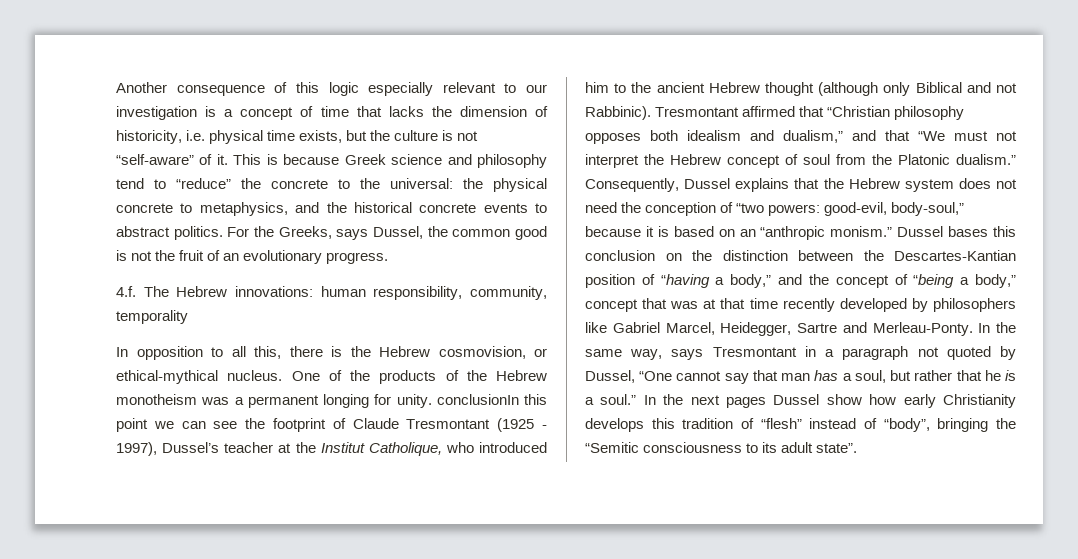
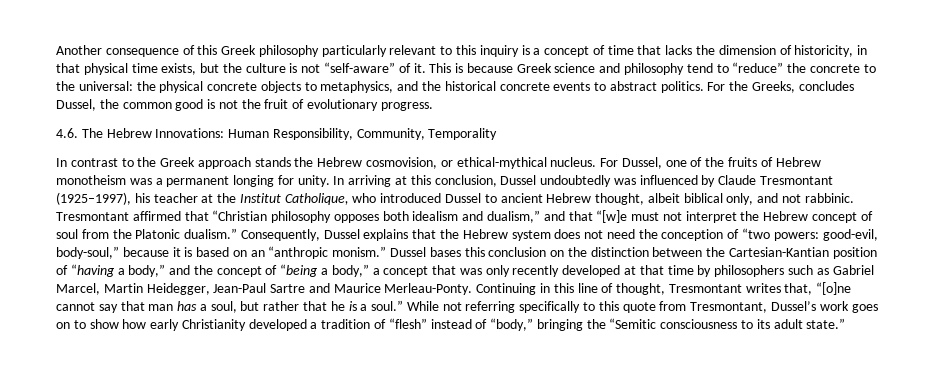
- Another consequence of this logic especially relevant to our investigation is a concept of time that lacks the dimension of historicity, i.e. physical time exists, but the culture is not “self-aware” of it.
+ Another consequence of this Greek philosophy particularly relevant to this inquiry is a concept of time that lacks the dimension of historicity, in that physical time exists, but the culture is not “self-aware” of it.
- This is because Greek science and philosophy tend to “reduce” the concrete to the universal: the physical concrete to metaphysics, and the historical concrete events to abstract politics.
+ This is because Greek science and philosophy tend to “reduce” the concrete to the universal: the physical concrete objects to metaphysics, and the historical concrete events to abstract politics.
- For the Greeks, says Dussel, the common good is not the fruit of an evolutionary progress.
+ For the Greeks, concludes Dussel, the common good is not the fruit of evolutionary progress.
- 4.f. The Hebrew innovations: human responsibility, community, temporality
- In opposition to all this, there is the Hebrew cosmovision, or ethical-mythical nucleus.
+ 4.6. The Hebrew Innovations: Human Responsibility, Community, Temporality
+ In contrast to the Greek approach stands the Hebrew cosmovision, or ethical-mythical nucleus.
- One of the products of the Hebrew monotheism was a permanent longing for unity. conclusionIn this point we can see the footprint of Claude Tresmontant (1925 - 1997), Dussel’s teacher at the Institut Catholique, who introduced him to the ancient Hebrew thought (although only Biblical and not Rabbinic).
+ For Dussel, one of the fruits of Hebrew monotheism was a permanent longing for unity. In arriving at this conclusion, Dussel undoubtedly was influenced by Claude Tresmontant (1925–1997), his teacher at the Institut Catholique, who introduced Dussel to ancient Hebrew thought, albeit biblical only, and not rabbinic.
- Tresmontant affirmed that “Christian philosophy opposes both idealism and dualism,” and that “We must not interpret the Hebrew concept of soul from the Platonic dualism.”
+ Tresmontant affirmed that “Christian philosophy opposes both idealism and dualism,” and that “[w]e must not interpret the Hebrew concept of soul from the Platonic dualism.”
- Dussel bases this conclusion on the distinction between the Descartes-Kantian position of “having a body,” and the concept of “being a body,” concept that was at that time recently developed by philosophers like Gabriel Marcel, Heidegger, Sartre and Merleau-Ponty. In the same way, says Tresmontant in a paragraph not quoted by Dussel, “One cannot say that man has a soul, but rather that he is a soul.”
+ Dussel bases this conclusion on the distinction between the Cartesian-Kantian position of “having a body,” and the concept of “being a body,” a concept that was only recently developed at that time by philosophers such as Gabriel Marcel, Martin Heidegger, Jean-Paul Sartre and Maurice Merleau-Ponty. Continuing in this line of thought, Tresmontant writes that, “[o]ne cannot say that man has a soul, but rather that he is a soul.”
- In the next pages Dussel show how early Christianity develops this tradition of “flesh” instead of “body”, bringing the “Semitic consciousness to its adult state”.
+ While not referring specifically to this quote from Tresmontant, Dussel’s work goes on to show how early Christianity developed a tradition of “flesh” instead of “body,” bringing the “Semitic consciousness to its adult state.”

